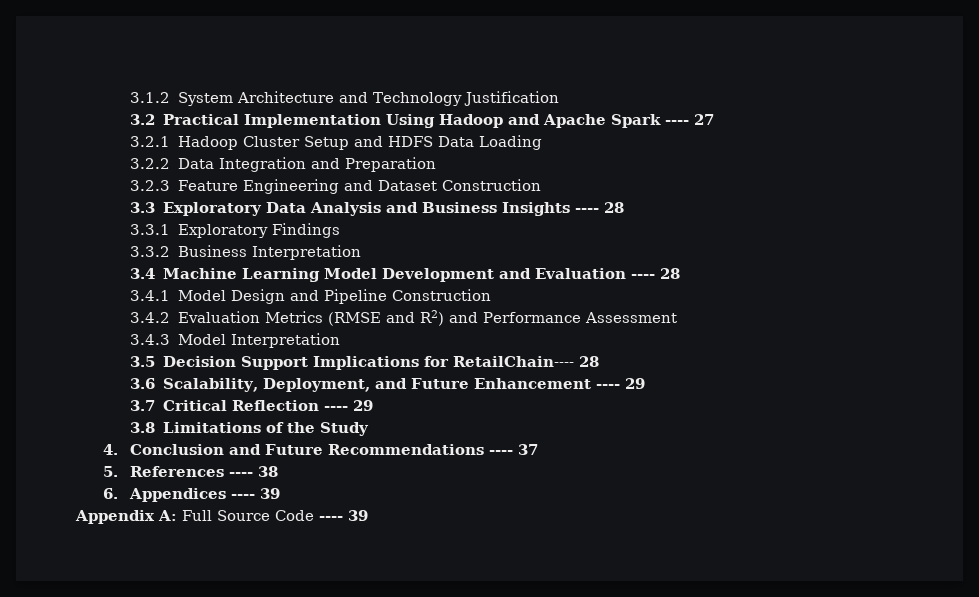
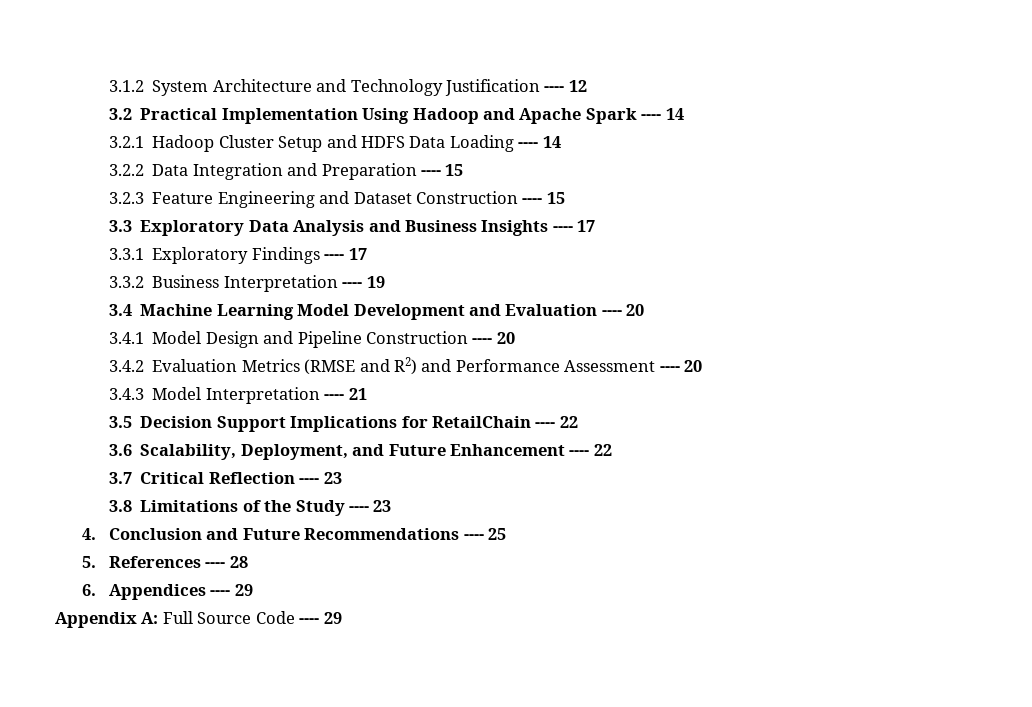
- 3.1.2 System Architecture and Technology Justification
+ 3.1.2 System Architecture and Technology Justification ---- 12
- 3.2 Practical Implementation Using Hadoop and Apache Spark ---- 27
+ 3.2 Practical Implementation Using Hadoop and Apache Spark ---- 14
- 3.2.1 Hadoop Cluster Setup and HDFS Data Loading
+ 3.2.1 Hadoop Cluster Setup and HDFS Data Loading ---- 14
- 3.2.2 Data Integration and Preparation
+ 3.2.2 Data Integration and Preparation ---- 15
- 3.2.3 Feature Engineering and Dataset Construction
+ 3.2.3 Feature Engineering and Dataset Construction ---- 15
- 3.3 Exploratory Data Analysis and Business Insights ---- 28
+ 3.3 Exploratory Data Analysis and Business Insights ---- 17
- 3.3.1 Exploratory Findings
+ 3.3.1 Exploratory Findings ---- 17
- 3.3.2 Business Interpretation
+ 3.3.2 Business Interpretation ---- 19
- 3.4 Machine Learning Model Development and Evaluation ---- 28
+ 3.4 Machine Learning Model Development and Evaluation ---- 20
- 3.4.1 Model Design and Pipeline Construction
+ 3.4.1 Model Design and Pipeline Construction ---- 20
- 3.4.2 Evaluation Metrics (RMSE and R2) and Performance Assessment
+ 3.4.2 Evaluation Metrics (RMSE and R2) and Performance Assessment ---- 20
- 3.4.3 Model Interpretation
+ 3.4.3 Model Interpretation ---- 21
- 3.5 Decision Support Implications for RetailChain---- 28
+ 3.5 Decision Support Implications for RetailChain ---- 22
- 3.6 Scalability, Deployment, and Future Enhancement ---- 29
+ 3.6 Scalability, Deployment, and Future Enhancement ---- 22
- 3.7 Critical Reflection ---- 29
+ 3.7 Critical Reflection ---- 23
- 3.8 Limitations of the Study
+ 3.8 Limitations of the Study ---- 23
- 4. Conclusion and Future Recommendations ---- 37
+ 4. Conclusion and Future Recommendations ---- 25
- 5. References ---- 38
+ 5. References ---- 28
- 6. Appendices ---- 39
+ 6. Appendices ---- 29
- Appendix A: Full Source Code ---- 39
+ Appendix A: Full Source Code ---- 29

